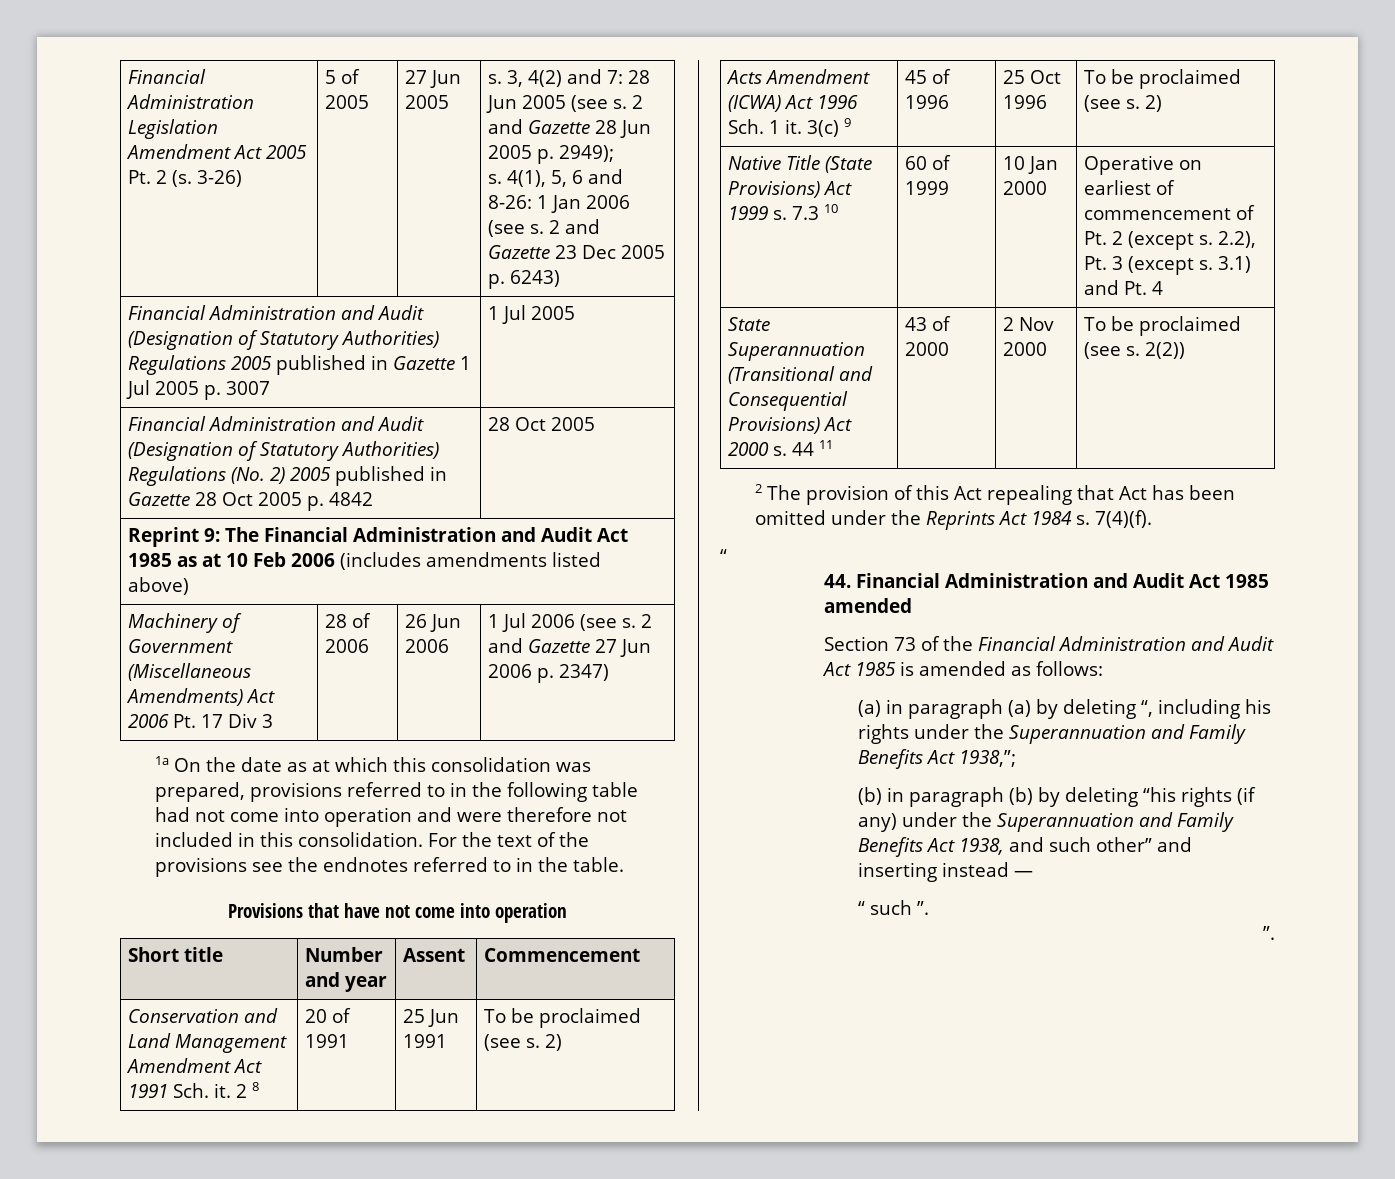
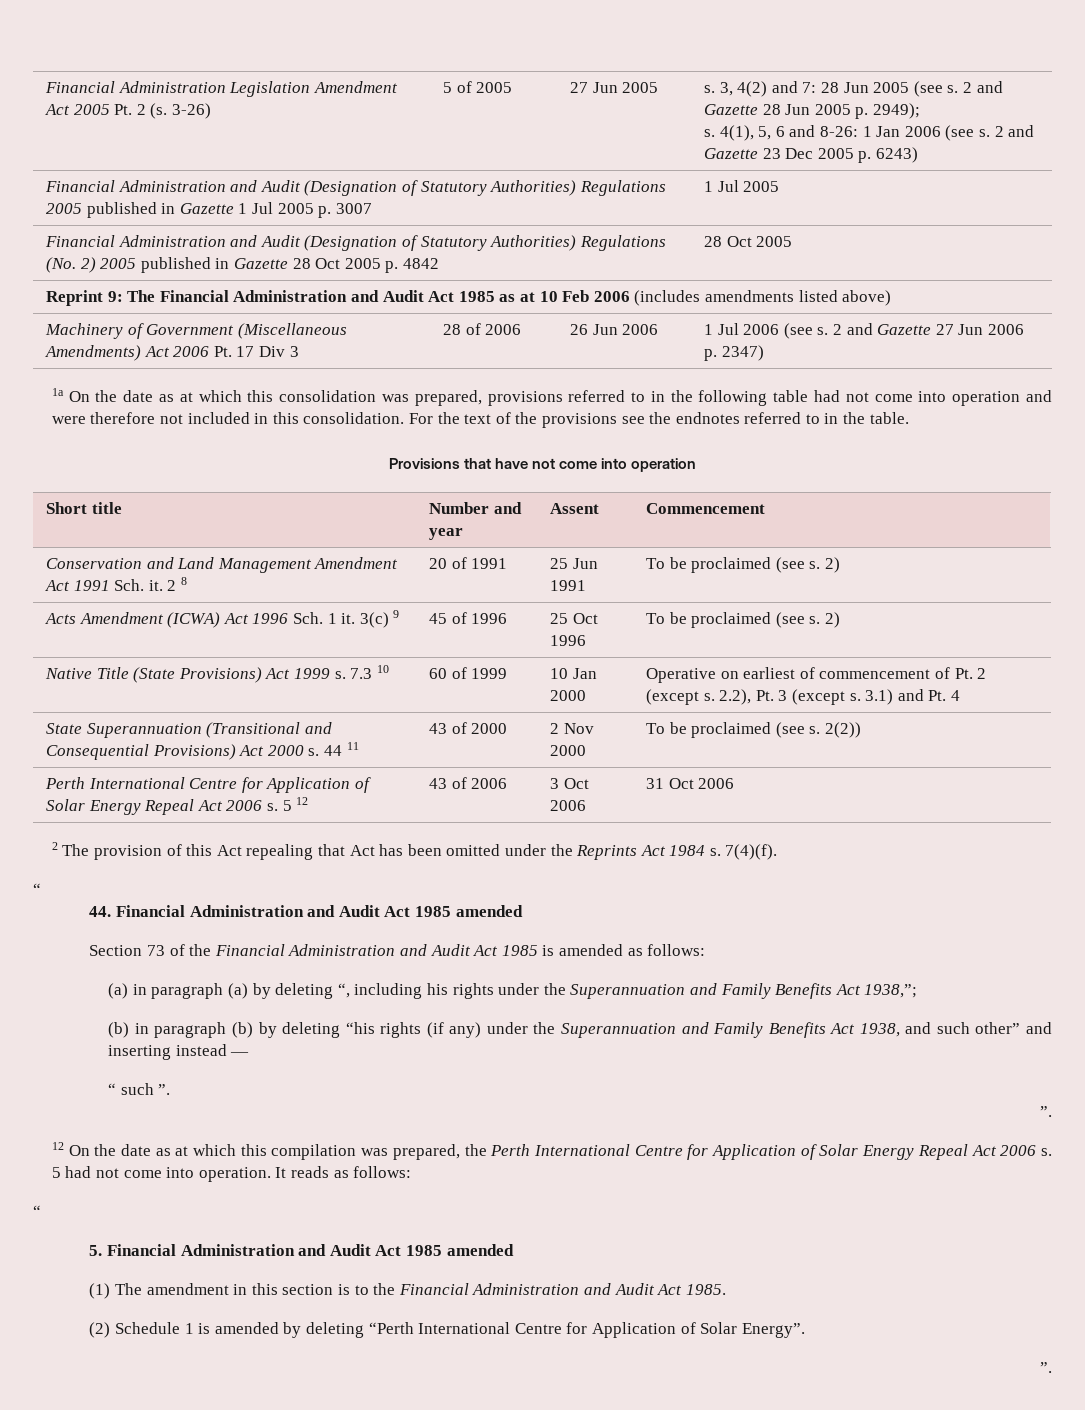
+ Perth International Centre for Application of Solar Energy Repeal Act 2006 s. 5 12 | 43 of 2006 | 3 Oct 2006 | 31 Oct 2006
+ 12 On the date as at which this compilation was prepared, the Perth International Centre for Application of Solar Energy Repeal Act 2006 s. 5 had not come into operation. It reads as follows:
+ “
+ 5. Financial Administration and Audit Act 1985 amended
+ (1) The amendment in this section is to the Financial Administration and Audit Act 1985.
+ (2) Schedule 1 is amended by deleting “Perth International Centre for Application of Solar Energy”.
+ ”.

